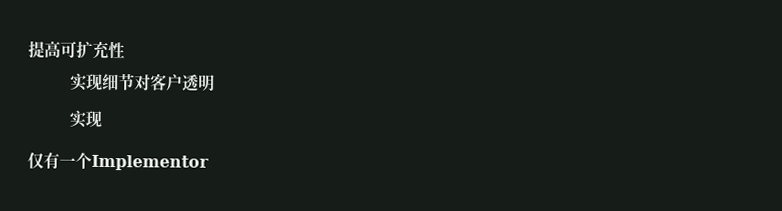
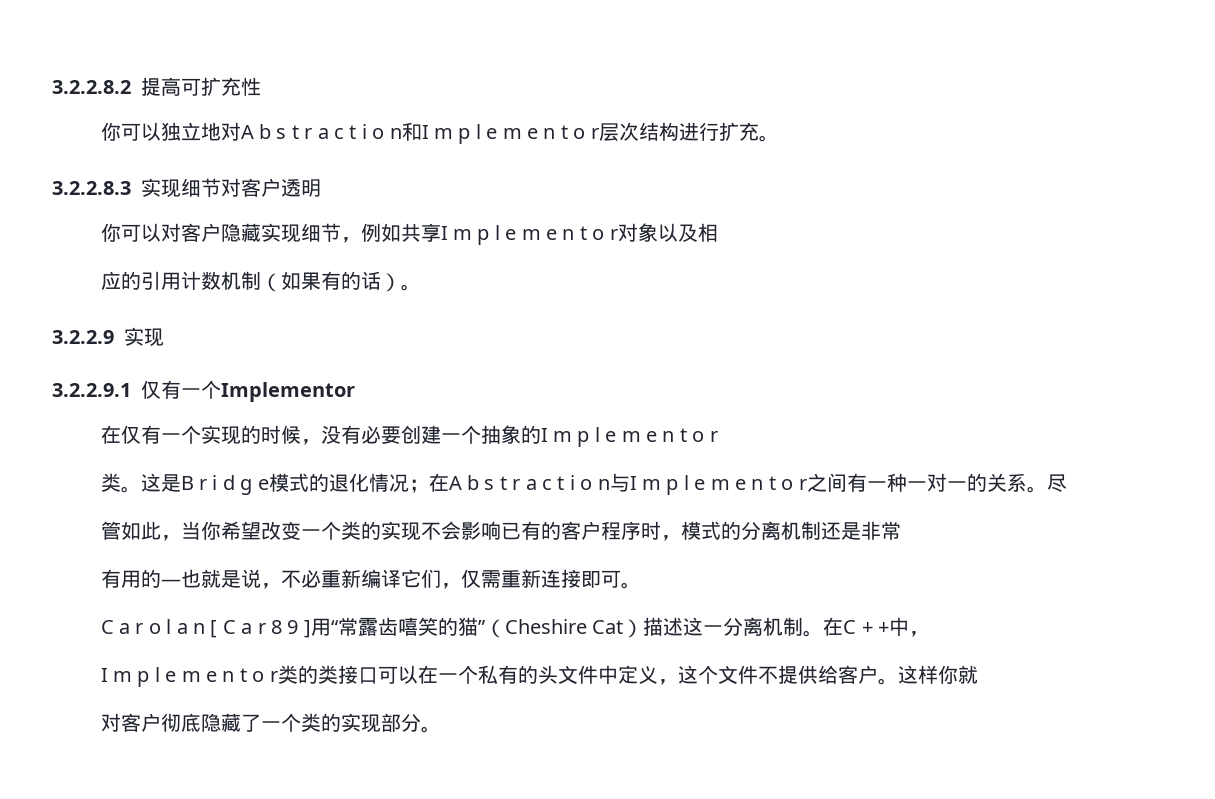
- 提高可扩充性
+ 3.2.2.8.2提高可扩充性
- 实现细节对客户透明
- 实现
+ 你可以独立地对A b s t r a c t i o n和I m p l e m e n t o r层次结构进行扩充。
+ 3.2.2.8.3实现细节对客户透明
+ 你可以对客户隐藏实现细节，例如共享I m p l e m e n t o r对象以及相
+ 应的引用计数机制（如果有的话）。
+ 3.2.2.9实现
- 仅有一个Implementor
+ 3.2.2.9.1仅有一个Implementor
+ 在仅有一个实现的时候，没有必要创建一个抽象的I m p l e m e n t o r
+ 类。这是B r i d g e模式的退化情况；在A b s t r a c t i o n与I m p l e m e n t o r之间有一种一对一的关系。尽
+ 管如此，当你希望改变一个类的实现不会影响已有的客户程序时，模式的分离机制还是非常
+ 有用的—也就是说，不必重新编译它们，仅需重新连接即可。
+ C a r o l a n [ C a r 8 9 ]用“常露齿嘻笑的猫”（Cheshire Cat）描述这一分离机制。在C + +中，
+ I m p l e m e n t o r类的类接口可以在一个私有的头文件中定义，这个文件不提供给客户。这样你就
+ 对客户彻底隐藏了一个类的实现部分。

